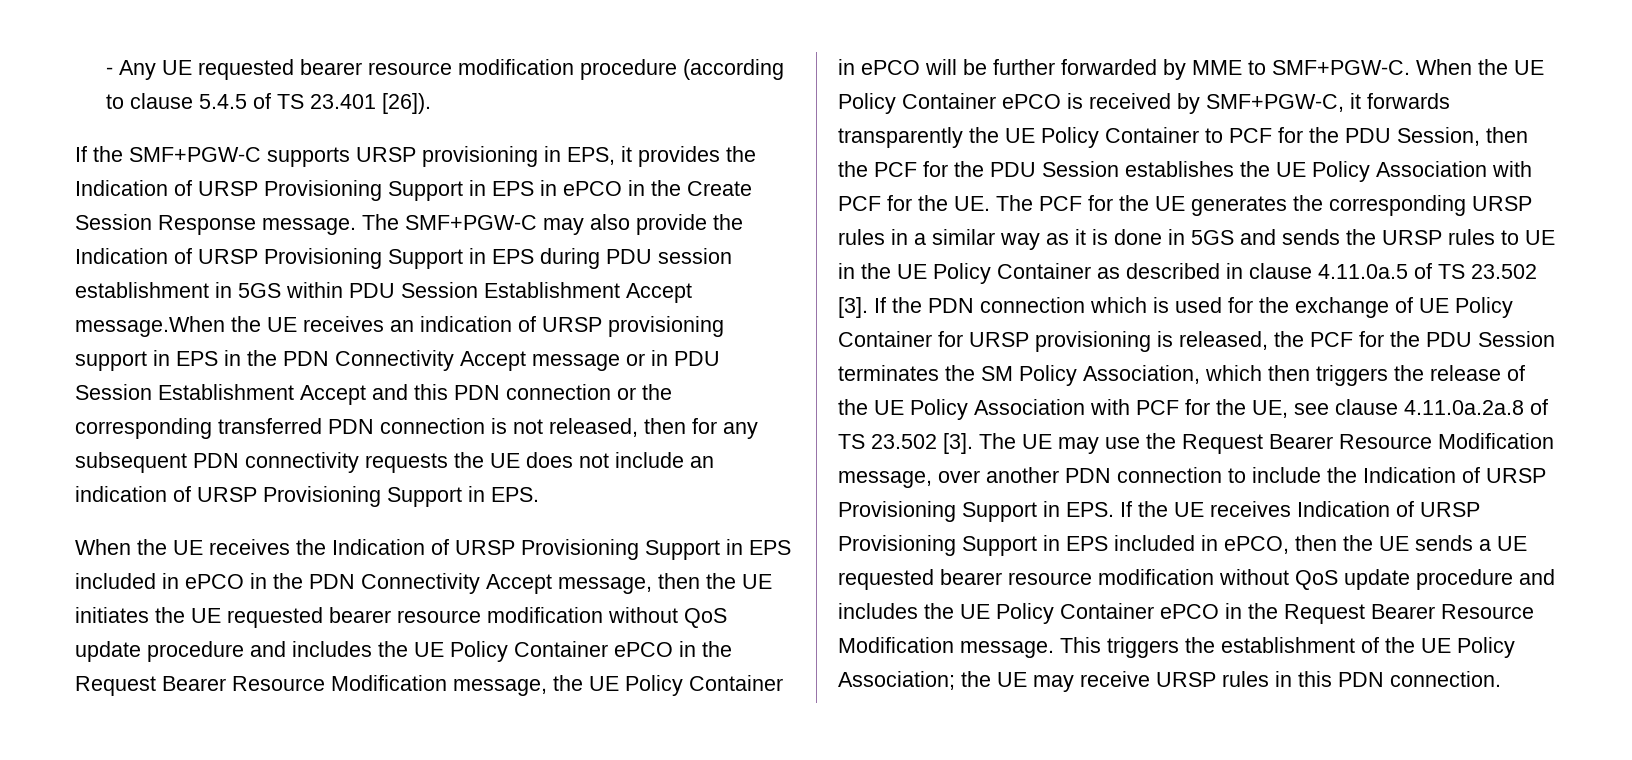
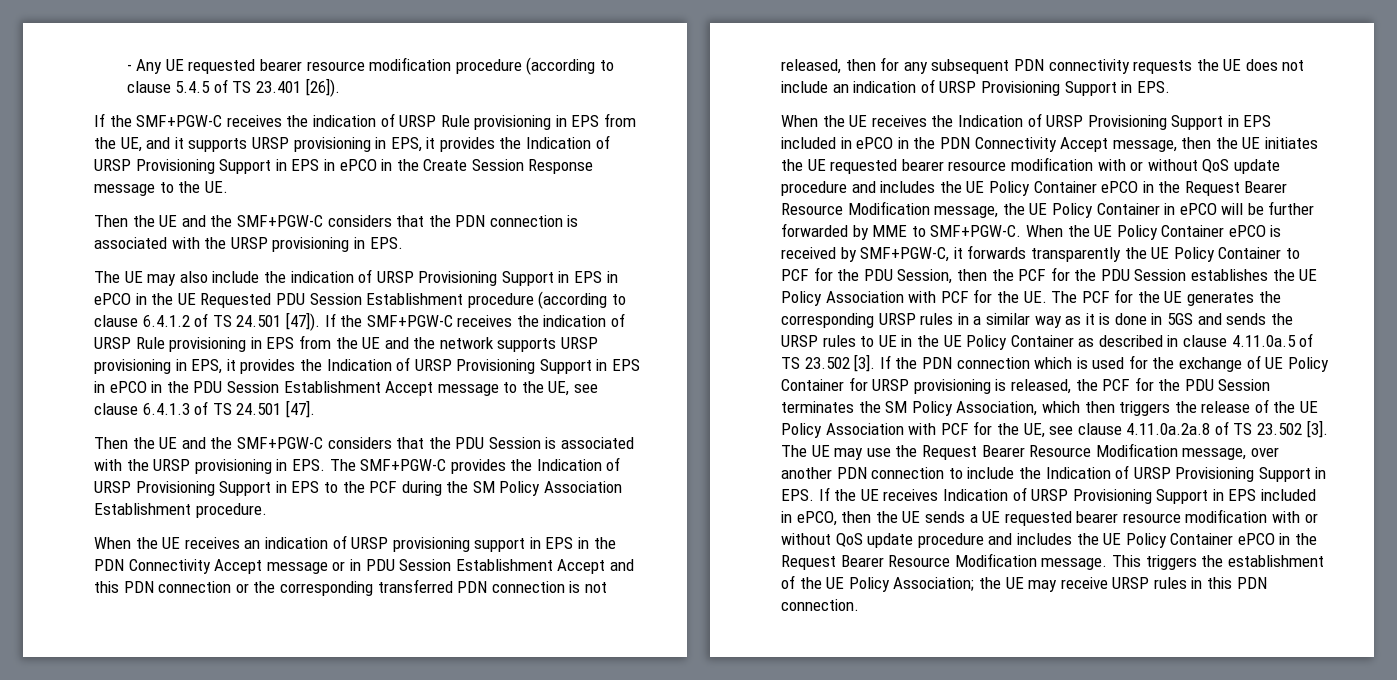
- If the SMF+PGW-C supports URSP provisioning in EPS, it provides the Indication of URSP Provisioning Support in EPS in ePCO in the Create Session Response message. The SMF+PGW-C may also provide the Indication of URSP Provisioning Support in EPS during PDU session establishment in 5GS within PDU Session Establishment Accept message.When the UE receives an indication of URSP provisioning support in EPS in the PDN Connectivity Accept message or in PDU Session Establishment Accept and this PDN connection or the corresponding transferred PDN connection is not released, then for any subsequent PDN connectivity requests the UE does not include an indication of URSP Provisioning Support in EPS.
+ If the SMF+PGW-C receives the indication of URSP Rule provisioning in EPS from the UE, and it supports URSP provisioning in EPS, it provides the Indication of URSP Provisioning Support in EPS in ePCO in the Create Session Response message to the UE.
+ Then the UE and the SMF+PGW-C considers that the PDN connection is associated with the URSP provisioning in EPS.
+ The UE may also include the indication of URSP Provisioning Support in EPS in ePCO in the UE Requested PDU Session Establishment procedure (according to clause 6.4.1.2 of TS 24.501 [47]). If the SMF+PGW-C receives the indication of URSP Rule provisioning in EPS from the UE and the network supports URSP provisioning in EPS, it provides the Indication of URSP Provisioning Support in EPS in ePCO in the PDU Session Establishment Accept message to the UE, see clause 6.4.1.3 of TS 24.501 [47].
+ Then the UE and the SMF+PGW-C considers that the PDU Session is associated with the URSP provisioning in EPS. The SMF+PGW-C provides the Indication of URSP Provisioning Support in EPS to the PCF during the SM Policy Association Establishment procedure.
+ When the UE receives an indication of URSP provisioning support in EPS in the PDN Connectivity Accept message or in PDU Session Establishment Accept and this PDN connection or the corresponding transferred PDN connection is not released, then for any subsequent PDN connectivity requests the UE does not include an indication of URSP Provisioning Support in EPS.
- When the UE receives the Indication of URSP Provisioning Support in EPS included in ePCO in the PDN Connectivity Accept message, then the UE initiates the UE requested bearer resource modification without QoS update procedure and includes the UE Policy Container ePCO in the Request Bearer Resource Modification message, the UE Policy Container in ePCO will be further forwarded by MME to SMF+PGW-C.
+ When the UE receives the Indication of URSP Provisioning Support in EPS included in ePCO in the PDN Connectivity Accept message, then the UE initiates the UE requested bearer resource modification with or without QoS update procedure and includes the UE Policy Container ePCO in the Request Bearer Resource Modification message, the UE Policy Container in ePCO will be further forwarded by MME to SMF+PGW-C.
- The UE may use the Request Bearer Resource Modification message, over another PDN connection to include the Indication of URSP Provisioning Support in EPS. If the UE receives Indication of URSP Provisioning Support in EPS included in ePCO, then the UE sends a UE requested bearer resource modification without QoS update procedure and includes the UE Policy Container ePCO in the Request Bearer Resource Modification message.
+ The UE may use the Request Bearer Resource Modification message, over another PDN connection to include the Indication of URSP Provisioning Support in EPS. If the UE receives Indication of URSP Provisioning Support in EPS included in ePCO, then the UE sends a UE requested bearer resource modification with or without QoS update procedure and includes the UE Policy Container ePCO in the Request Bearer Resource Modification message.

